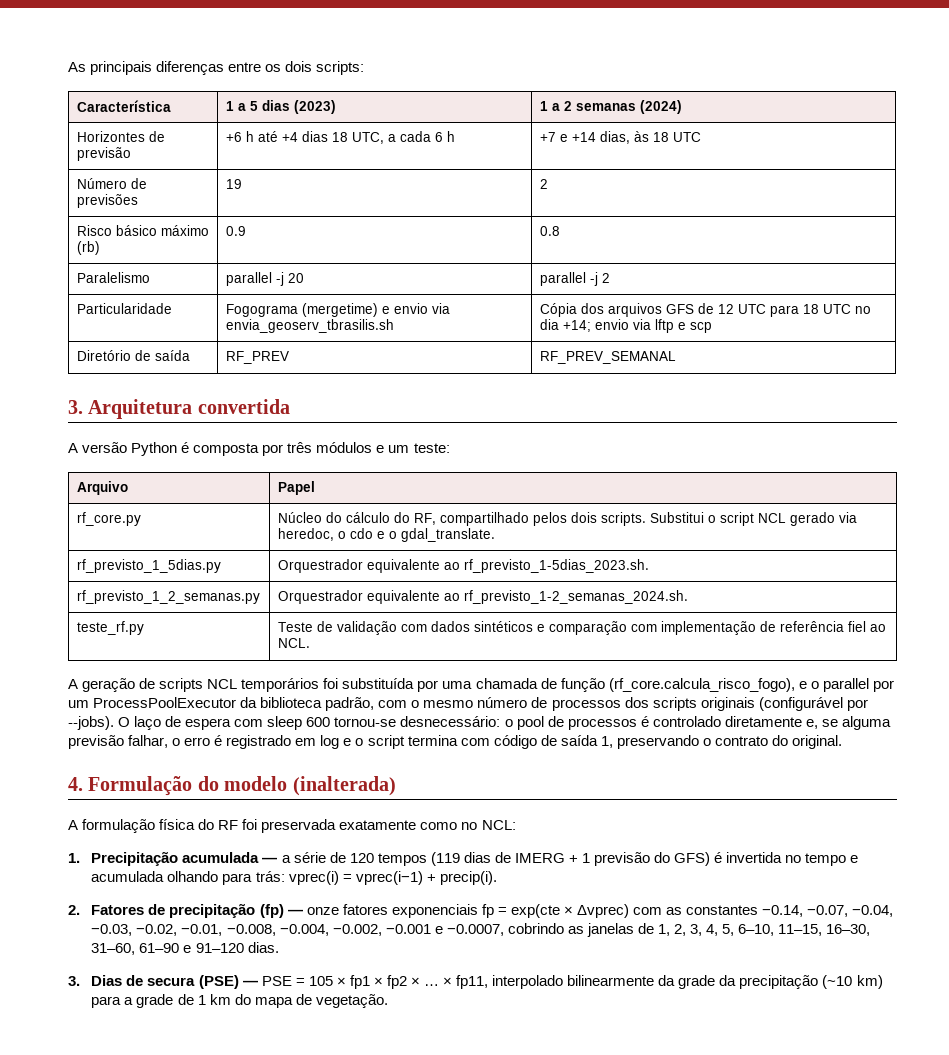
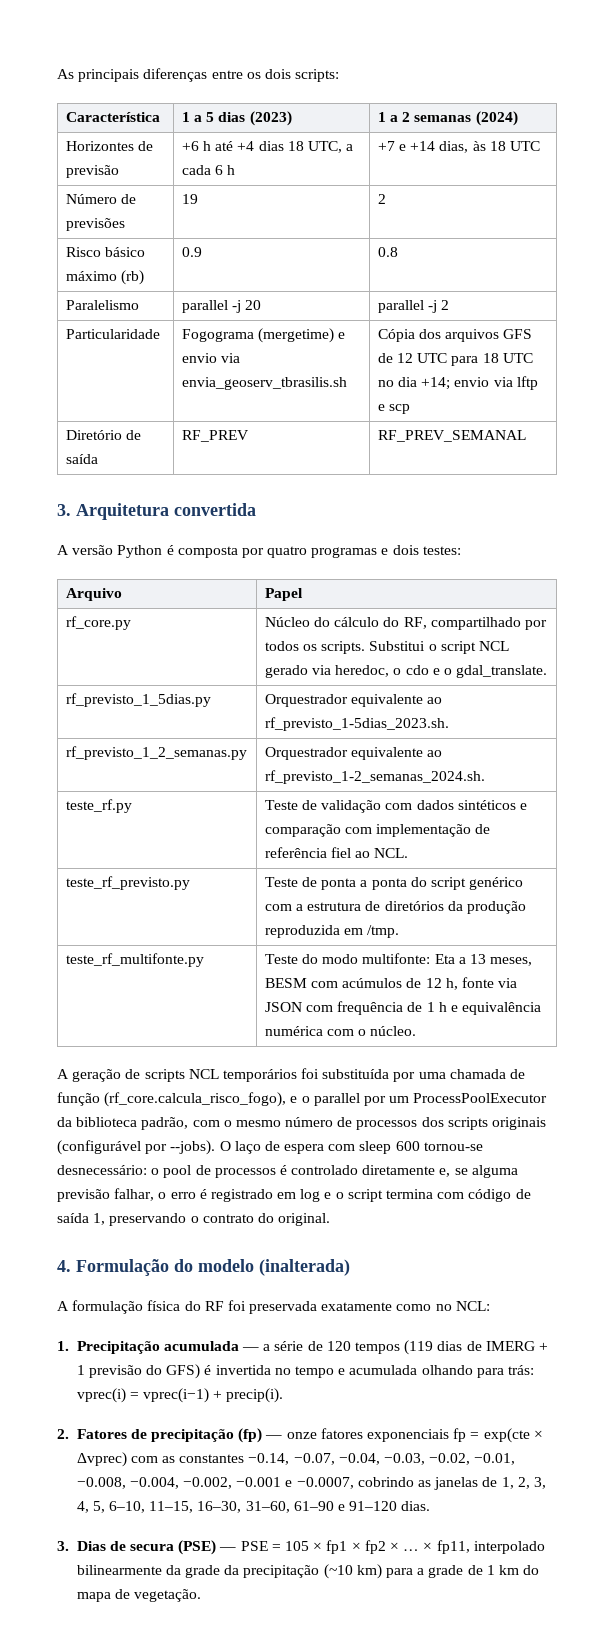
- A versão Python é composta por três módulos e um teste:
+ A versão Python é composta por quatro programas e dois testes:
- rf_core.py | Núcleo do cálculo do RF, compartilhado pelos dois scripts. Substitui o script NCL gerado via heredoc, o cdo e o gdal_translate.
+ rf_core.py | Núcleo do cálculo do RF, compartilhado por todos os scripts. Substitui o script NCL gerado via heredoc, o cdo e o gdal_translate.
+ teste_rf_previsto.py | Teste de ponta a ponta do script genérico com a estrutura de diretórios da produção reproduzida em /tmp.
+ teste_rf_multifonte.py | Teste do modo multifonte: Eta a 13 meses, BESM com acúmulos de 12 h, fonte via JSON com frequência de 1 h e equivalência numérica com o núcleo.

